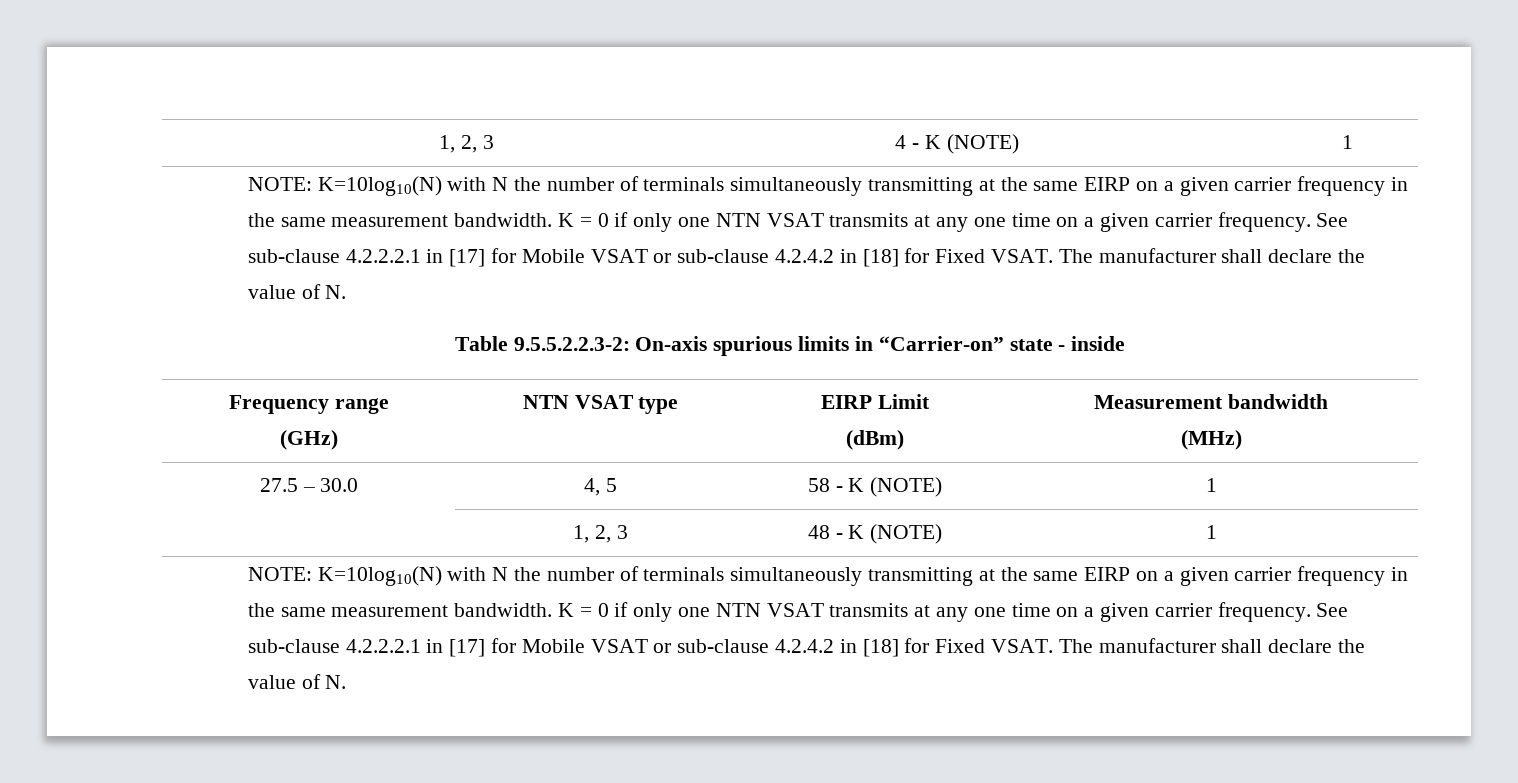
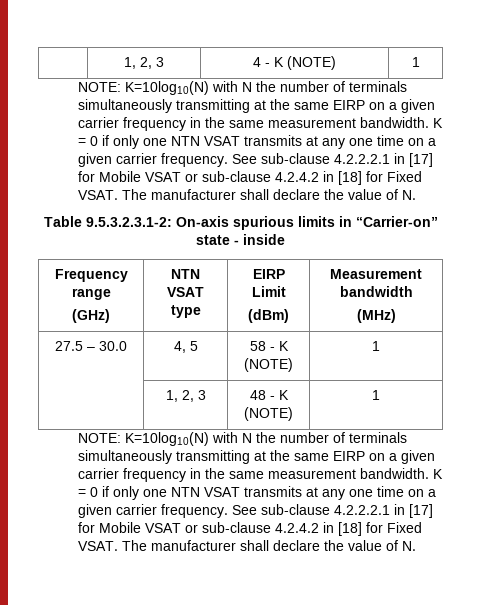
- Table 9.5.5.2.2.3-2: On-axis spurious limits in “Carrier-on” state - inside
+ Table 9.5.3.2.3.1-2: On-axis spurious limits in “Carrier-on” state - inside

